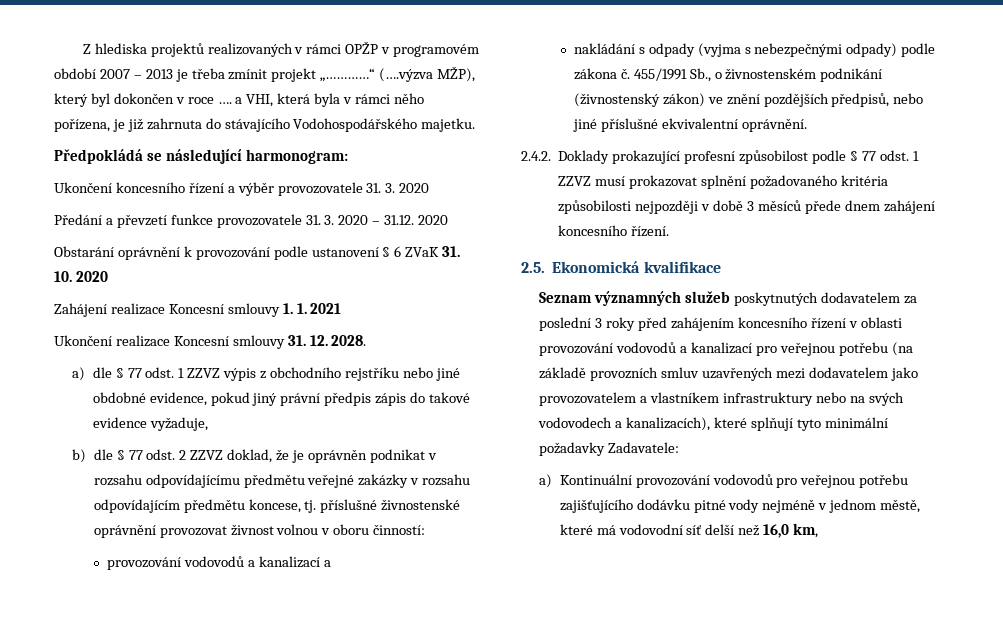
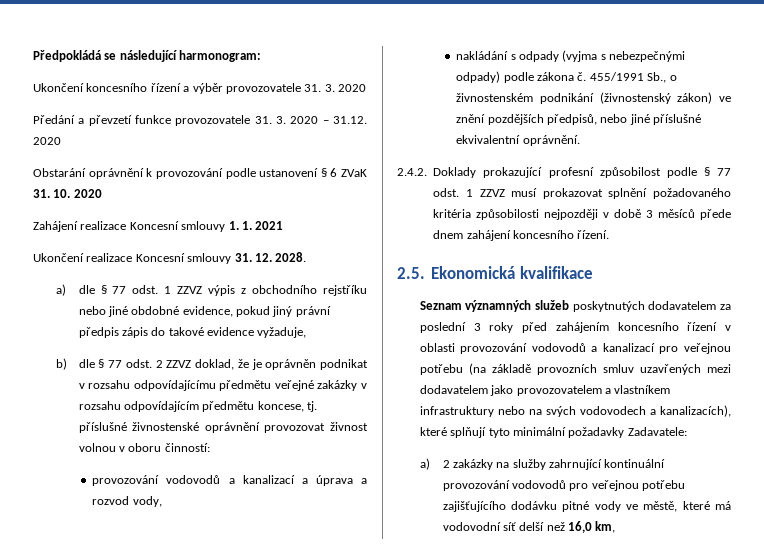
- Z hlediska projektů realizovaných v rámci OPŽP v programovém období 2007 – 2013 je třeba zmínit projekt „…………“ (….výzva MŽP), který byl dokončen v roce …. a VHI, která byla v rámci něho pořízena, je již zahrnuta do stávajícího Vodohospodářského majetku.
- provozování vodovodů a kanalizací a
+ provozování vodovodů a kanalizací a úprava a rozvod vody,
- a) Kontinuální provozování vodovodů pro veřejnou potřebu zajišťujícího dodávku pitné vody nejméně v jednom městě, které má vodovodní síť delší než 16,0 km,
+ a) 2 zakázky na služby zahrnující kontinuální provozování vodovodů pro veřejnou potřebu zajišťujícího dodávku pitné vody ve městě, které má vodovodní síť delší než 16,0 km,

